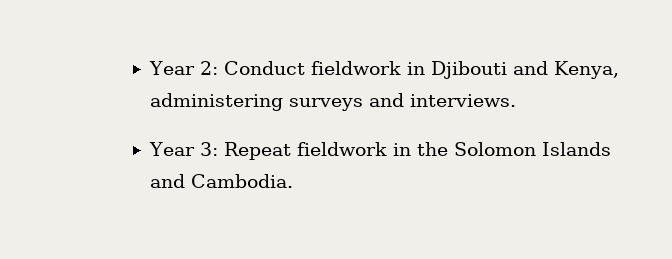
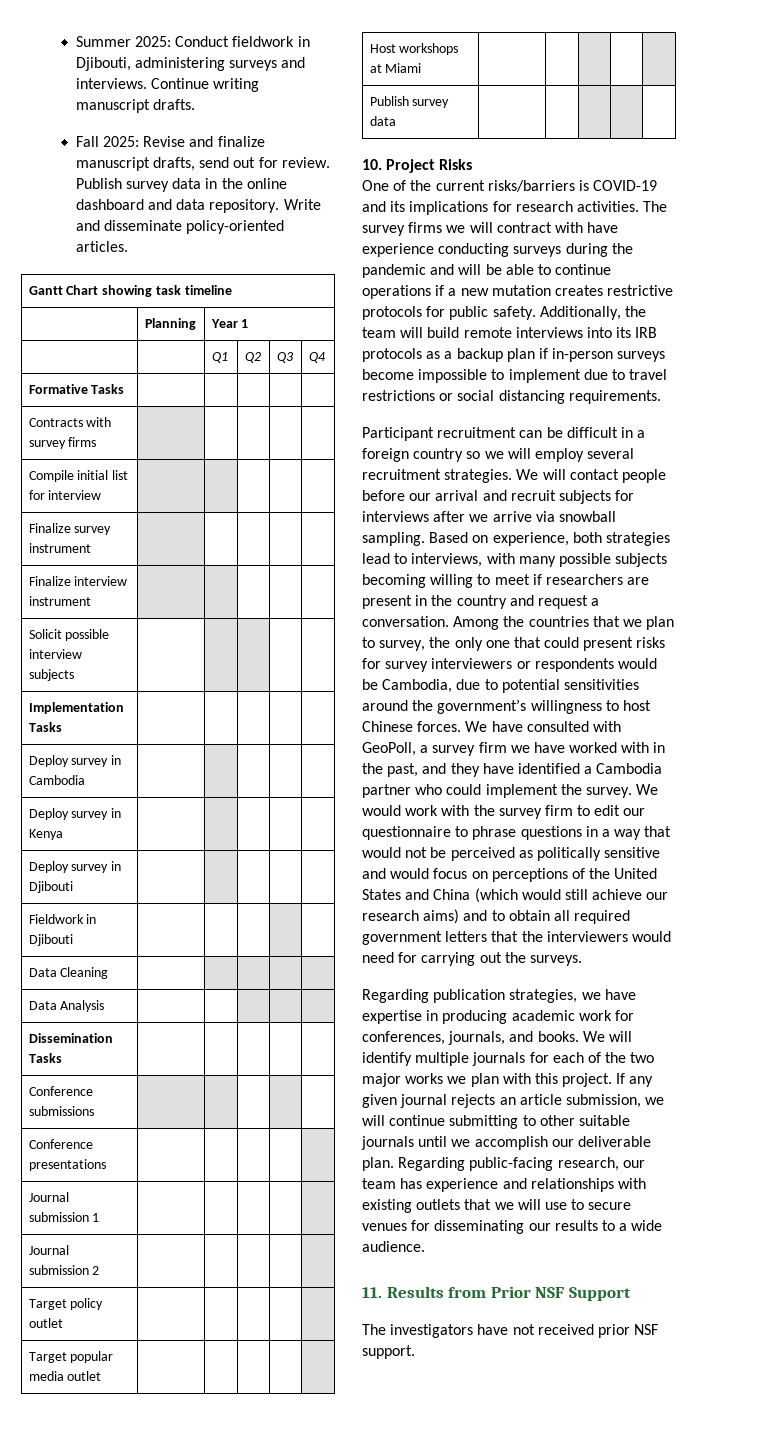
- Year 2: Conduct fieldwork in Djibouti and Kenya, administering surveys and interviews.
- Year 3: Repeat fieldwork in the Solomon Islands and Cambodia.
+ Summer 2025: Conduct fieldwork in Djibouti, administering surveys and interviews. Continue writing manuscript drafts.
+ Fall 2025: Revise and finalize manuscript drafts, send out for review. Publish survey data in the online dashboard and data repository. Write and disseminate policy-oriented articles.
+ Gantt Chart showing task timeline
+ | Planning | Year 1
+ | | Q1 | Q2 | Q3 | Q4
+ Formative Tasks | | | | |
+ Contracts with survey firms | | | | |
+ Compile initial list for interview | | | | |
+ Finalize survey instrument | | | | |
+ Finalize interview instrument | | | | |
+ Solicit possible interview subjects | | | | |
+ Implementation Tasks | | | | |
+ Deploy survey in Cambodia | | | | |
+ Deploy survey in Kenya | | | | |
+ Deploy survey in Djibouti | | | | |
+ Fieldwork in Djibouti | | | | |
+ Data Cleaning | | | | |
+ Data Analysis | | | | |
+ Dissemination Tasks | | | | |
+ Conference submissions | | | | |
+ Conference presentations | | | | |
+ Journal submission 1 | | | | |
+ Journal submission 2 | | | | |
+ Target policy outlet | | | | |
+ Target popular media outlet | | | | |
+ Host workshops at Miami | | | | |
+ Publish survey data | | | | |
+ 10. Project Risks
+ One of the current risks/barriers is COVID-19 and its implications for research activities. The survey firms we will contract with have experience conducting surveys during the pandemic and will be able to continue operations if a new mutation creates restrictive protocols for public safety. Additionally, the team will build remote interviews into its IRB protocols as a backup plan if in-person surveys become impossible to implement due to travel restrictions or social distancing requirements.
+ Participant recruitment can be difficult in a foreign country so we will employ several recruitment strategies. We will contact people before our arrival and recruit subjects for interviews after we arrive via snowball sampling. Based on experience, both strategies lead to interviews, with many possible subjects becoming willing to meet if researchers are present in the country and request a conversation. Among the countries that we plan to survey, the only one that could present risks for survey interviewers or respondents would be Cambodia, due to potential sensitivities around the government’s willingness to host Chinese forces. We have consulted with GeoPoll, a survey firm we have worked with in the past, and they have identified a Cambodia partner who could implement the survey. We would work with the survey firm to edit our questionnaire to phrase questions in a way that would not be perceived as politically sensitive and would focus on perceptions of the United States and China (which would still achieve our research aims) and to obtain all required government letters that the interviewers would need for carrying out the surveys.
+ Regarding publication strategies, we have expertise in producing academic work for conferences, journals, and books. We will identify multiple journals for each of the two major works we plan with this project. If any given journal rejects an article submission, we will continue submitting to other suitable journals until we accomplish our deliverable plan. Regarding public-facing research, our team has experience and relationships with existing outlets that we will use to secure venues for disseminating our results to a wide audience.
+ 11. Results from Prior NSF Support
+ The investigators have not received prior NSF support.

